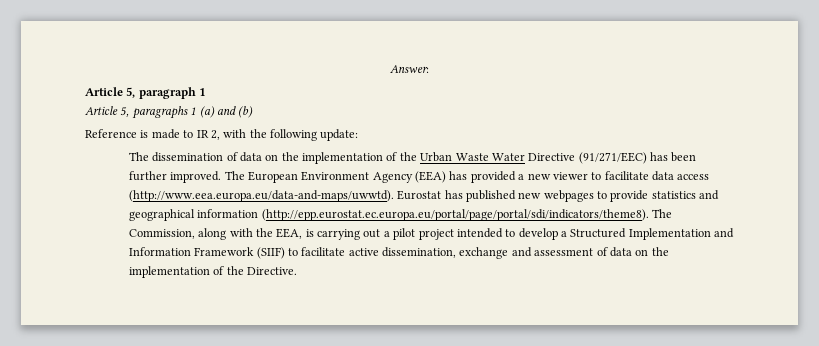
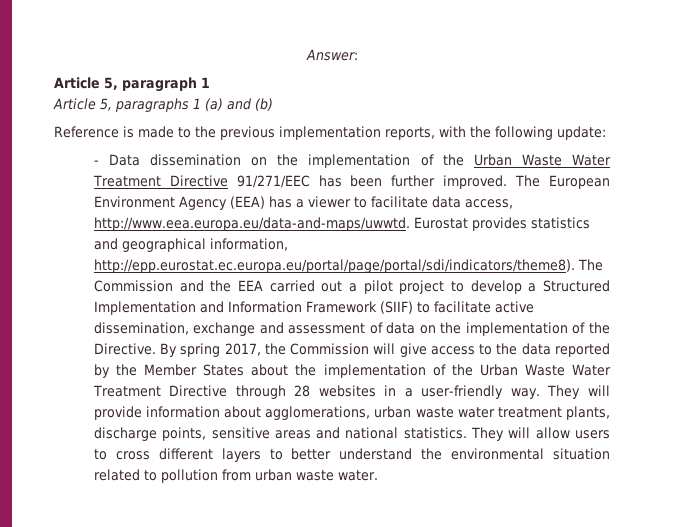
- Reference is made to IR 2, with the following update:
+ Reference is made to the previous implementation reports, with the following update:
- The dissemination of data on the implementation of the Urban Waste Water Directive (91/271/EEC) has been further improved.
+ - Data dissemination on the implementation of the Urban Waste Water Treatment Directive 91/271/EEC has been further improved.
- The European Environment Agency (EEA) has provided a new viewer to facilitate data access (http://www.eea.europa.eu/data-and-maps/uwwtd). Eurostat has published new webpages to provide statistics and geographical information (http://epp.eurostat.ec.europa.eu/portal/page/portal/sdi/indicators/theme8). The Commission, along with the EEA, is carrying out a pilot project intended to develop a Structured Implementation and Information Framework (SIIF) to facilitate active dissemination, exchange and assessment of data on the implementation of the Directive.
+ The European Environment Agency (EEA) has a viewer to facilitate data access, http://www.eea.europa.eu/data-and-maps/uwwtd. Eurostat provides statistics and geographical information, http://epp.eurostat.ec.europa.eu/portal/page/portal/sdi/indicators/theme8). The Commission and the EEA carried out a pilot project to develop a Structured Implementation and Information Framework (SIIF) to facilitate active dissemination, exchange and assessment of data on the implementation of the Directive.
+ By spring 2017, the Commission will give access to the data reported by the Member States about the implementation of the Urban Waste Water Treatment Directive through 28 websites in a user-friendly way. They will provide information about agglomerations, urban waste water treatment plants, discharge points, sensitive areas and national statistics. They will allow users to cross different layers to better understand the environmental situation related to pollution from urban waste water.

